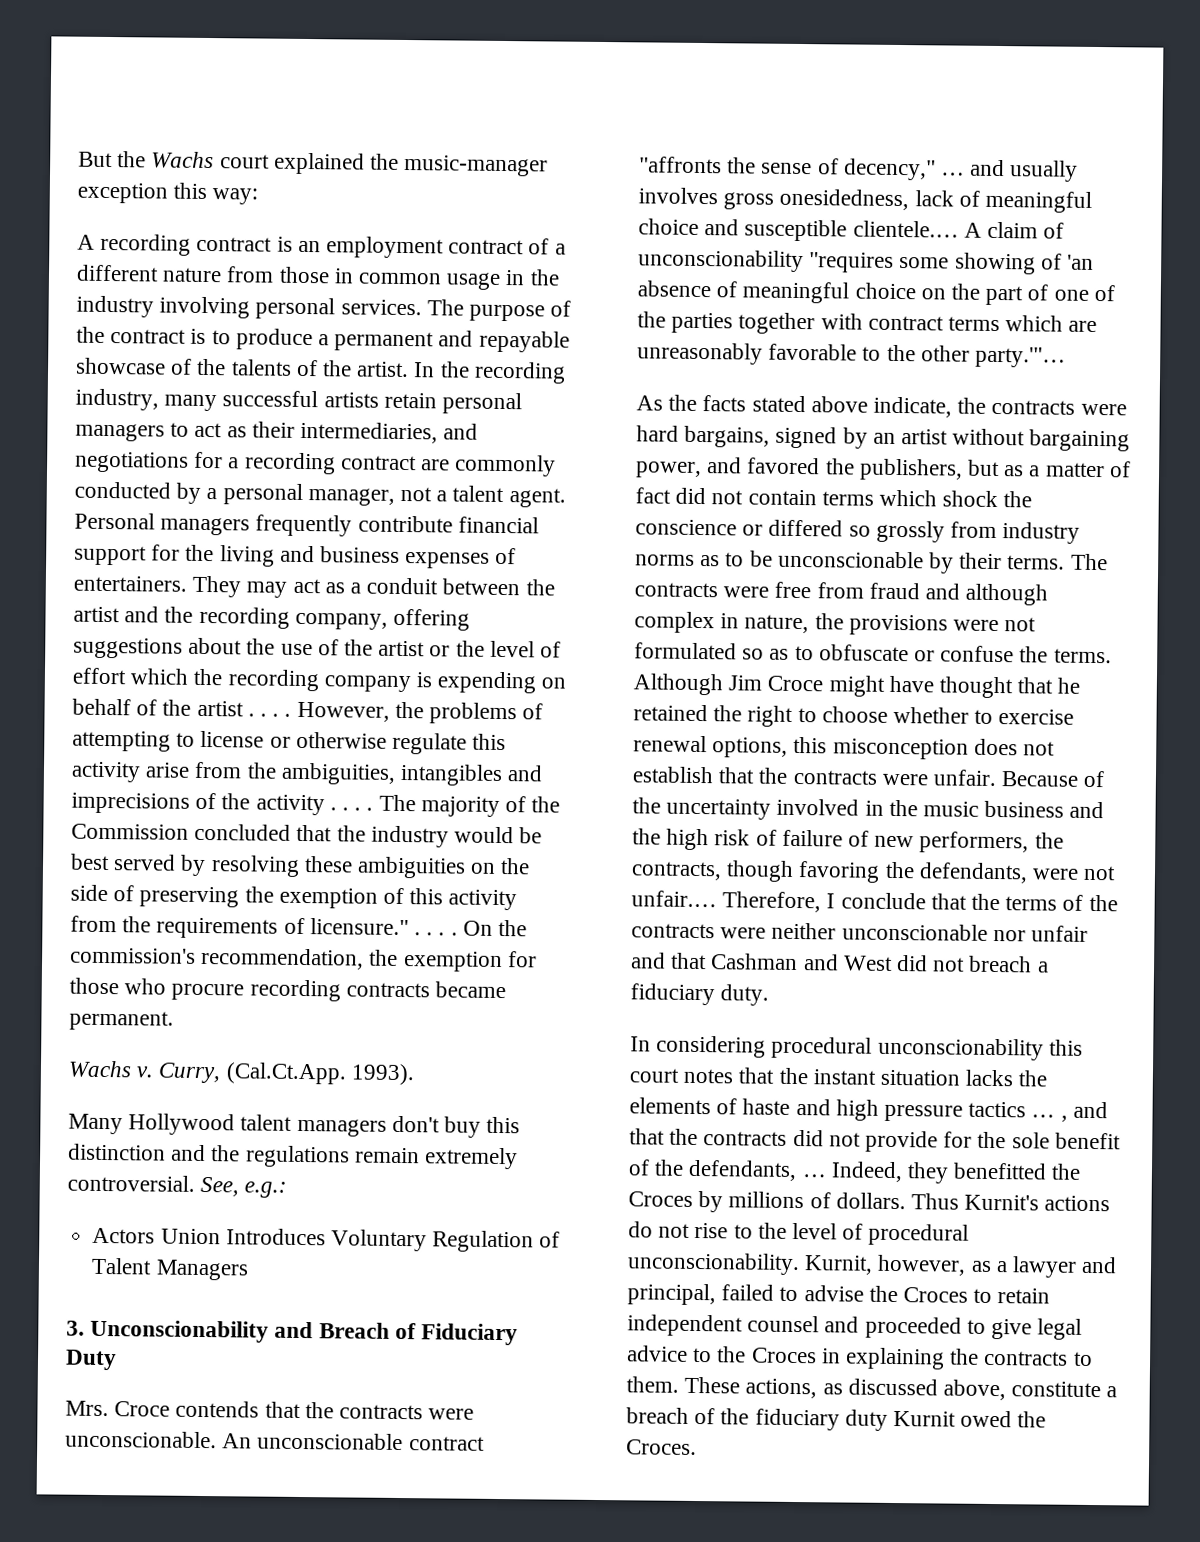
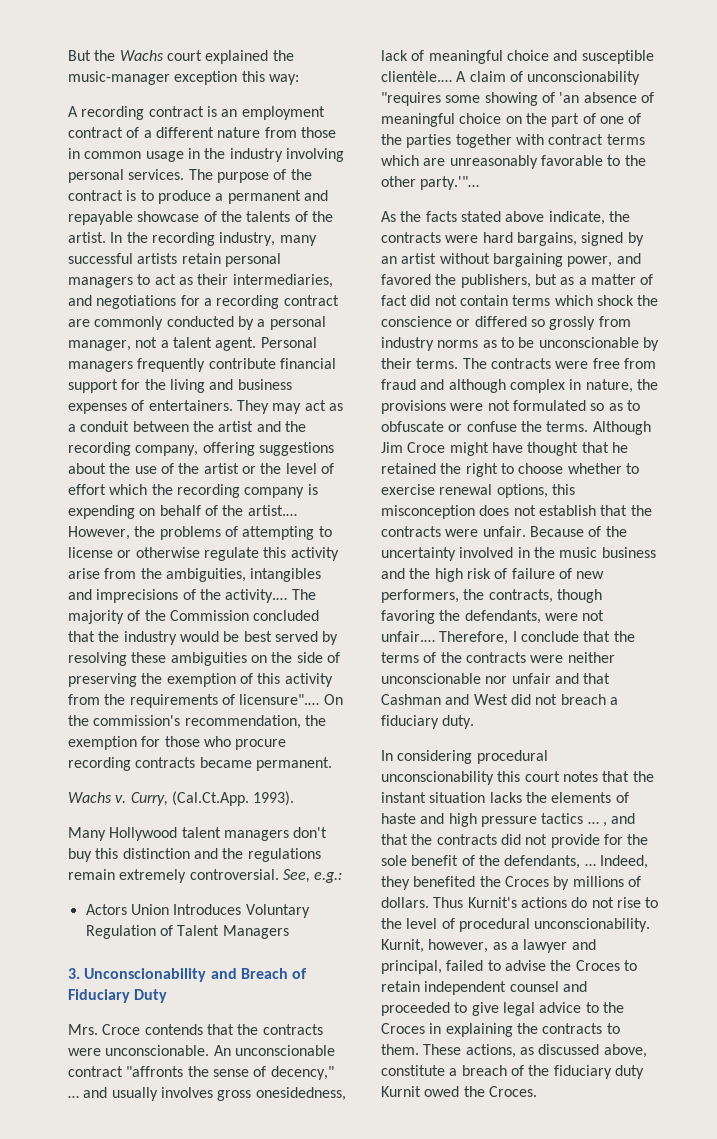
- They may act as a conduit between the artist and the recording company, offering suggestions about the use of the artist or the level of effort which the recording company is expending on behalf of the artist . . . .
+ They may act as a conduit between the artist and the recording company, offering suggestions about the use of the artist or the level of effort which the recording company is expending on behalf of the artist.…
- However, the problems of attempting to license or otherwise regulate this activity arise from the ambiguities, intangibles and imprecisions of the activity . . . .
+ However, the problems of attempting to license or otherwise regulate this activity arise from the ambiguities, intangibles and imprecisions of the activity.…
- The majority of the Commission concluded that the industry would be best served by resolving these ambiguities on the side of preserving the exemption of this activity from the requirements of licensure." . . . .
+ The majority of the Commission concluded that the industry would be best served by resolving these ambiguities on the side of preserving the exemption of this activity from the requirements of licensure".…
- An unconscionable contract "affronts the sense of decency," … and usually involves gross onesidedness, lack of meaningful choice and susceptible clientele.…
+ An unconscionable contract "affronts the sense of decency," … and usually involves gross onesidedness, lack of meaningful choice and susceptible clientèle.…
- Indeed, they benefitted the Croces by millions of dollars.
+ Indeed, they benefited the Croces by millions of dollars.

